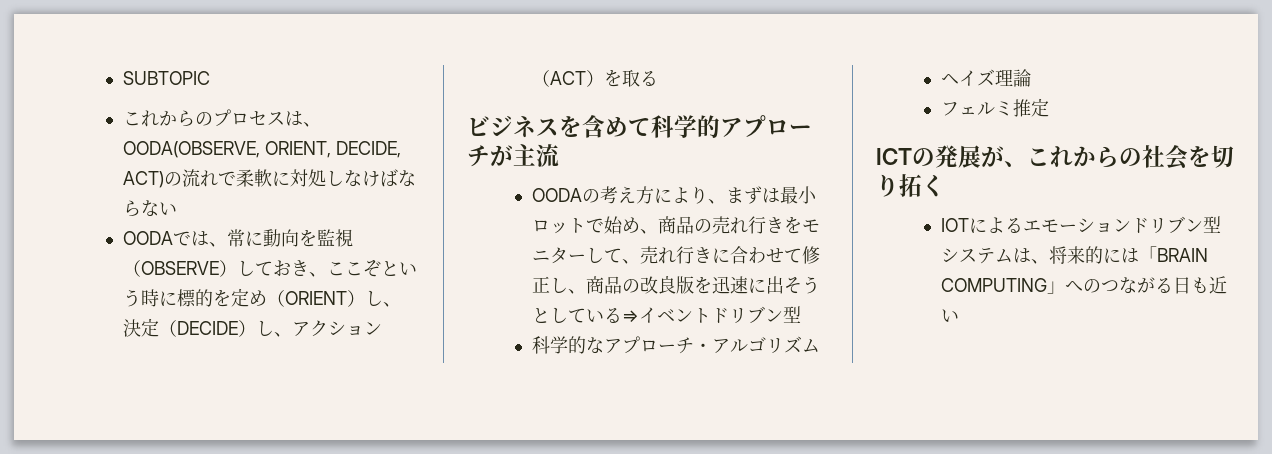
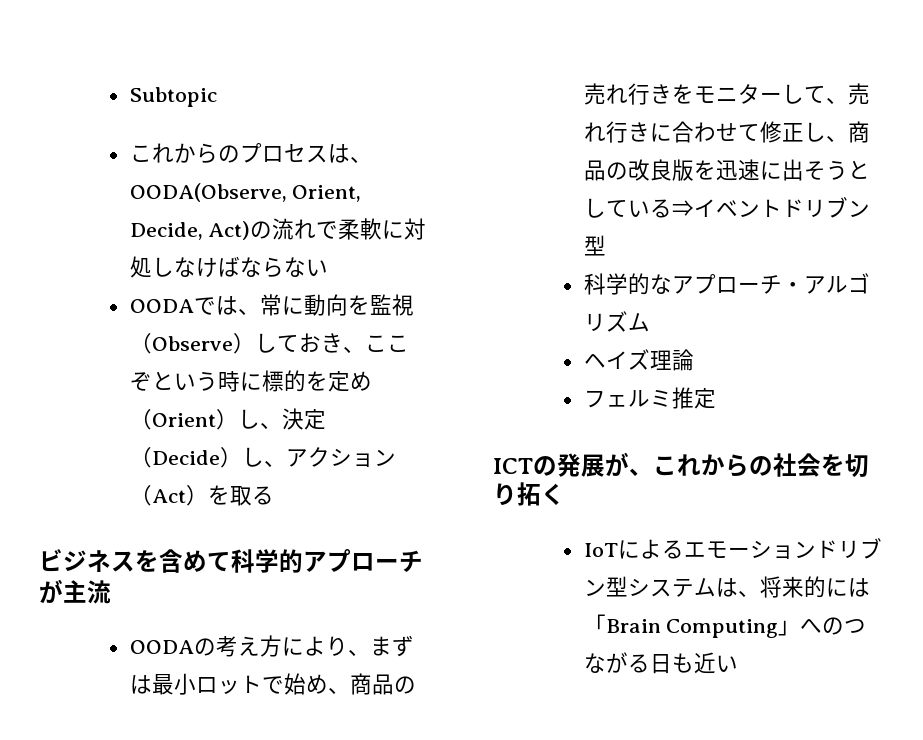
- SUBTOPIC
+ Subtopic
- これからのプロセスは、OODA(OBSERVE, ORIENT, DECIDE, ACT)の流れで柔軟に対処しなけばならない
+ これからのプロセスは、OODA(Observe, Orient, Decide, Act)の流れで柔軟に対処しなけばならない
- OODAでは、常に動向を監視（OBSERVE）しておき、ここぞという時に標的を定め（ORIENT）し、決定（DECIDE）し、アクション（ACT）を取る
+ OODAでは、常に動向を監視（Observe）しておき、ここぞという時に標的を定め（Orient）し、決定（Decide）し、アクション（Act）を取る
- IOTによるエモーションドリブン型システムは、将来的には「BRAIN COMPUTING」へのつながる日も近い
+ IoTによるエモーションドリブン型システムは、将来的には「Brain Computing」へのつながる日も近い

